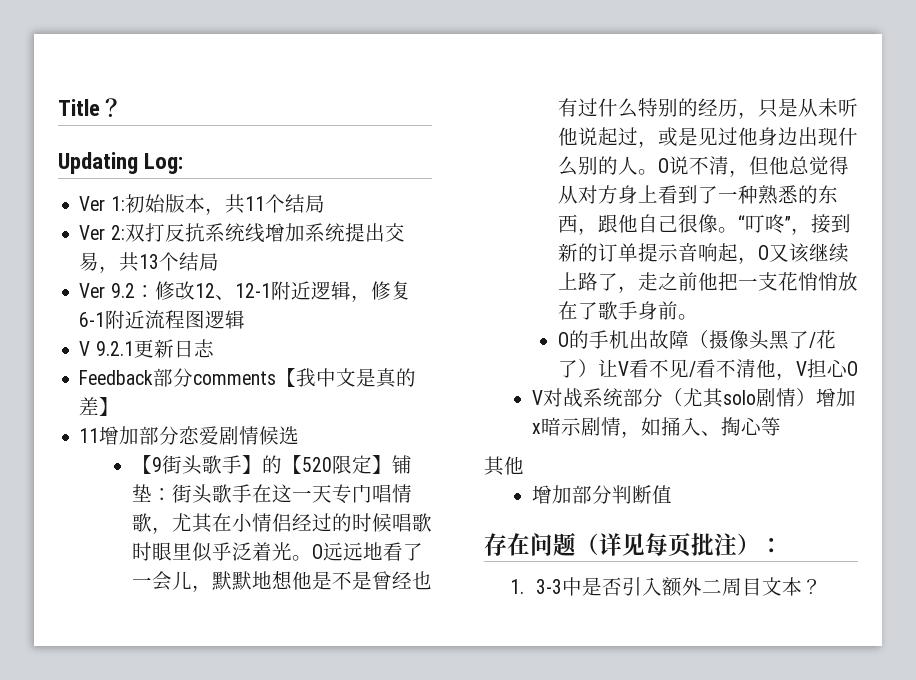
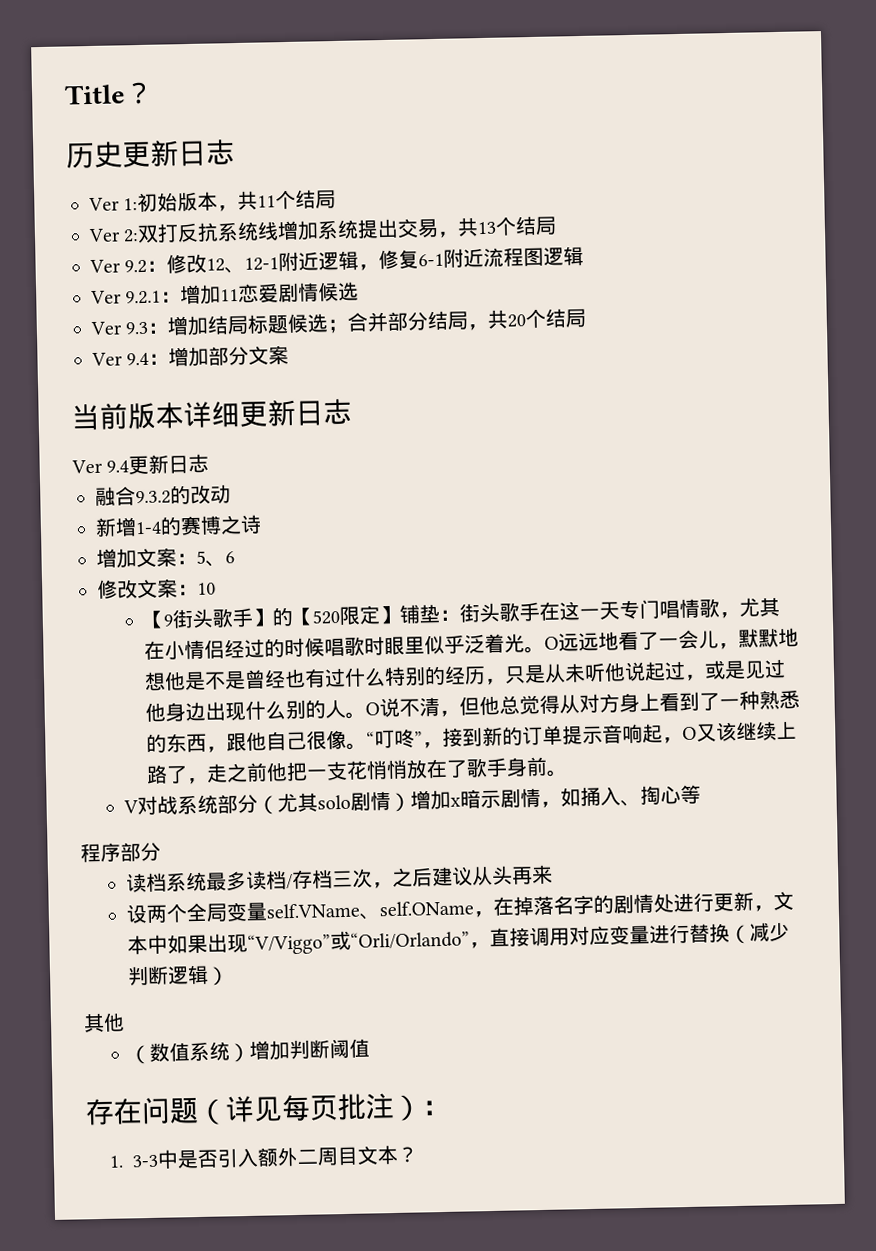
- Updating Log:
+ 历史更新日志
- V 9.2.1更新日志
- Feedback部分comments【我中文是真的差】
- 11增加部分恋爱剧情候选
+ Ver 9.2.1：增加11恋爱剧情候选
+ Ver 9.3：增加结局标题候选；合并部分结局，共20个结局
+ Ver 9.4：增加部分文案
+ 当前版本详细更新日志
+ Ver 9.4更新日志
+ 融合9.3.2的改动
+ 新增1-4的赛博之诗
+ 增加文案：5、6
+ 修改文案：10
- O的手机出故障（摄像头黑了/花了）让V看不见/看不清他，V担心O
+ 程序部分
+ 读档系统最多读档/存档三次，之后建议从头再来
+ 设两个全局变量self.VName、self.OName，在掉落名字的剧情处进行更新，文本中如果出现“V/Viggo”或“Orli/Orlando”，直接调用对应变量进行替换（减少判断逻辑）
  其他
- 增加部分判断值
+ （数值系统）增加判断阈值

